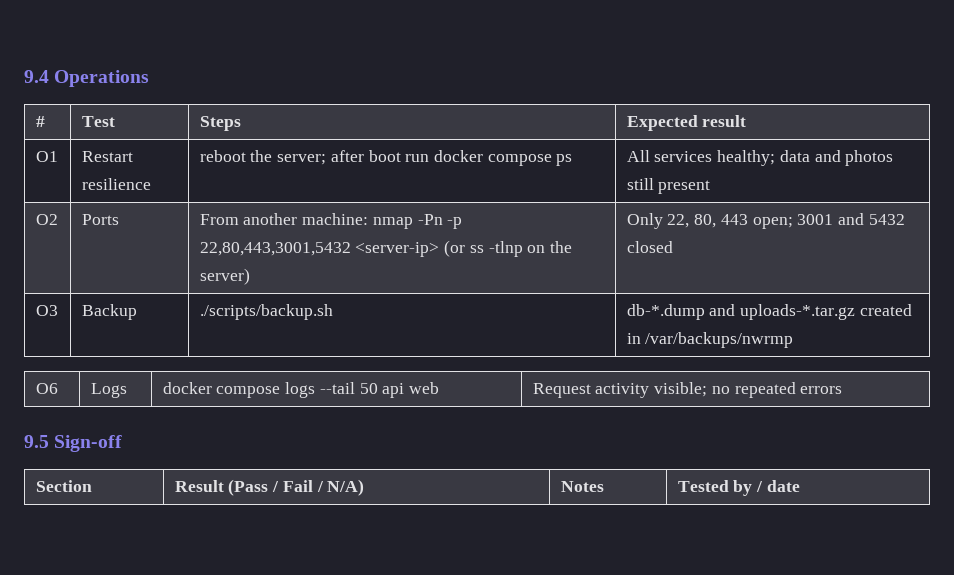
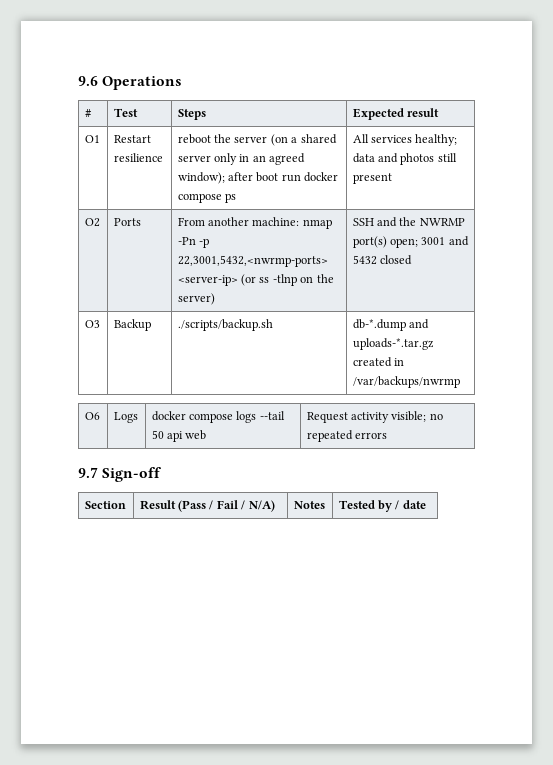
- 9.4 Operations
+ 9.6 Operations
- O1 | Restart resilience | reboot the server; after boot run docker compose ps | All services healthy; data and photos still present
+ O1 | Restart resilience | reboot the server (on a shared server only in an agreed window); after boot run docker compose ps | All services healthy; data and photos still present
- O2 | Ports | From another machine: nmap -Pn -p 22,80,443,3001,5432 <server-ip> (or ss -tlnp on the server) | Only 22, 80, 443 open; 3001 and 5432 closed
+ O2 | Ports | From another machine: nmap -Pn -p 22,3001,5432,<nwrmp-ports> <server-ip> (or ss -tlnp on the server) | SSH and the NWRMP port(s) open; 3001 and 5432 closed
- 9.5 Sign-off
+ 9.7 Sign-off

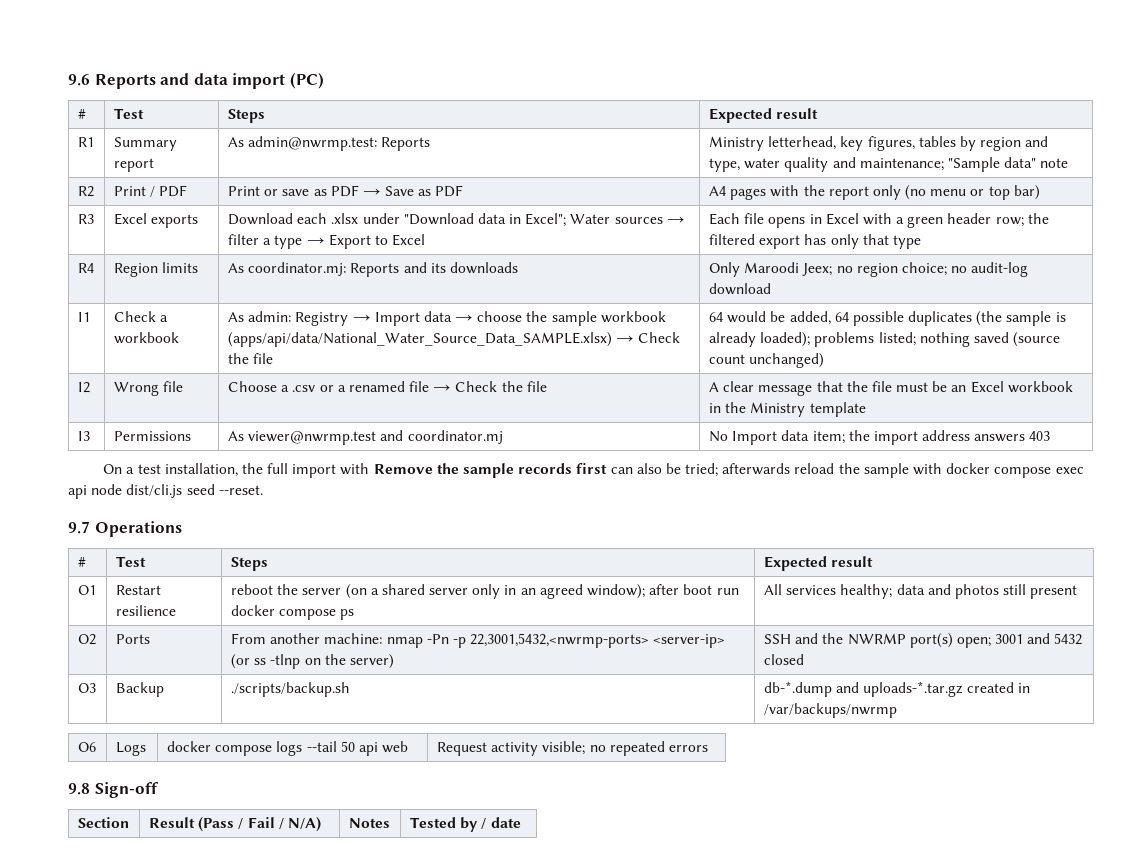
- 9.6 Operations
+ 9.6 Reports and data import (PC)
+ # | Test | Steps | Expected result
+ R1 | Summary report | As admin@nwrmp.test: Reports | Ministry letterhead, key figures, tables by region and type, water quality and maintenance; "Sample data" note
+ R2 | Print / PDF | Print or save as PDF → Save as PDF | A4 pages with the report only (no menu or top bar)
+ R3 | Excel exports | Download each .xlsx under "Download data in Excel"; Water sources → filter a type → Export to Excel | Each file opens in Excel with a green header row; the filtered export has only that type
+ R4 | Region limits | As coordinator.mj: Reports and its downloads | Only Maroodi Jeex; no region choice; no audit-log download
+ I1 | Check a workbook | As admin: Registry → Import data → choose the sample workbook (apps/api/data/National_Water_Source_Data_SAMPLE.xlsx) → Check the file | 64 would be added, 64 possible duplicates (the sample is already loaded); problems listed; nothing saved (source count unchanged)
+ I2 | Wrong file | Choose a .csv or a renamed file → Check the file | A clear message that the file must be an Excel workbook in the Ministry template
+ I3 | Permissions | As viewer@nwrmp.test and coordinator.mj | No Import data item; the import address answers 403
+ On a test installation, the full import with Remove the sample records first can also be tried; afterwards reload the sample with docker compose exec api node dist/cli.js seed --reset.
+ 9.7 Operations
- 9.7 Sign-off
+ 9.8 Sign-off

